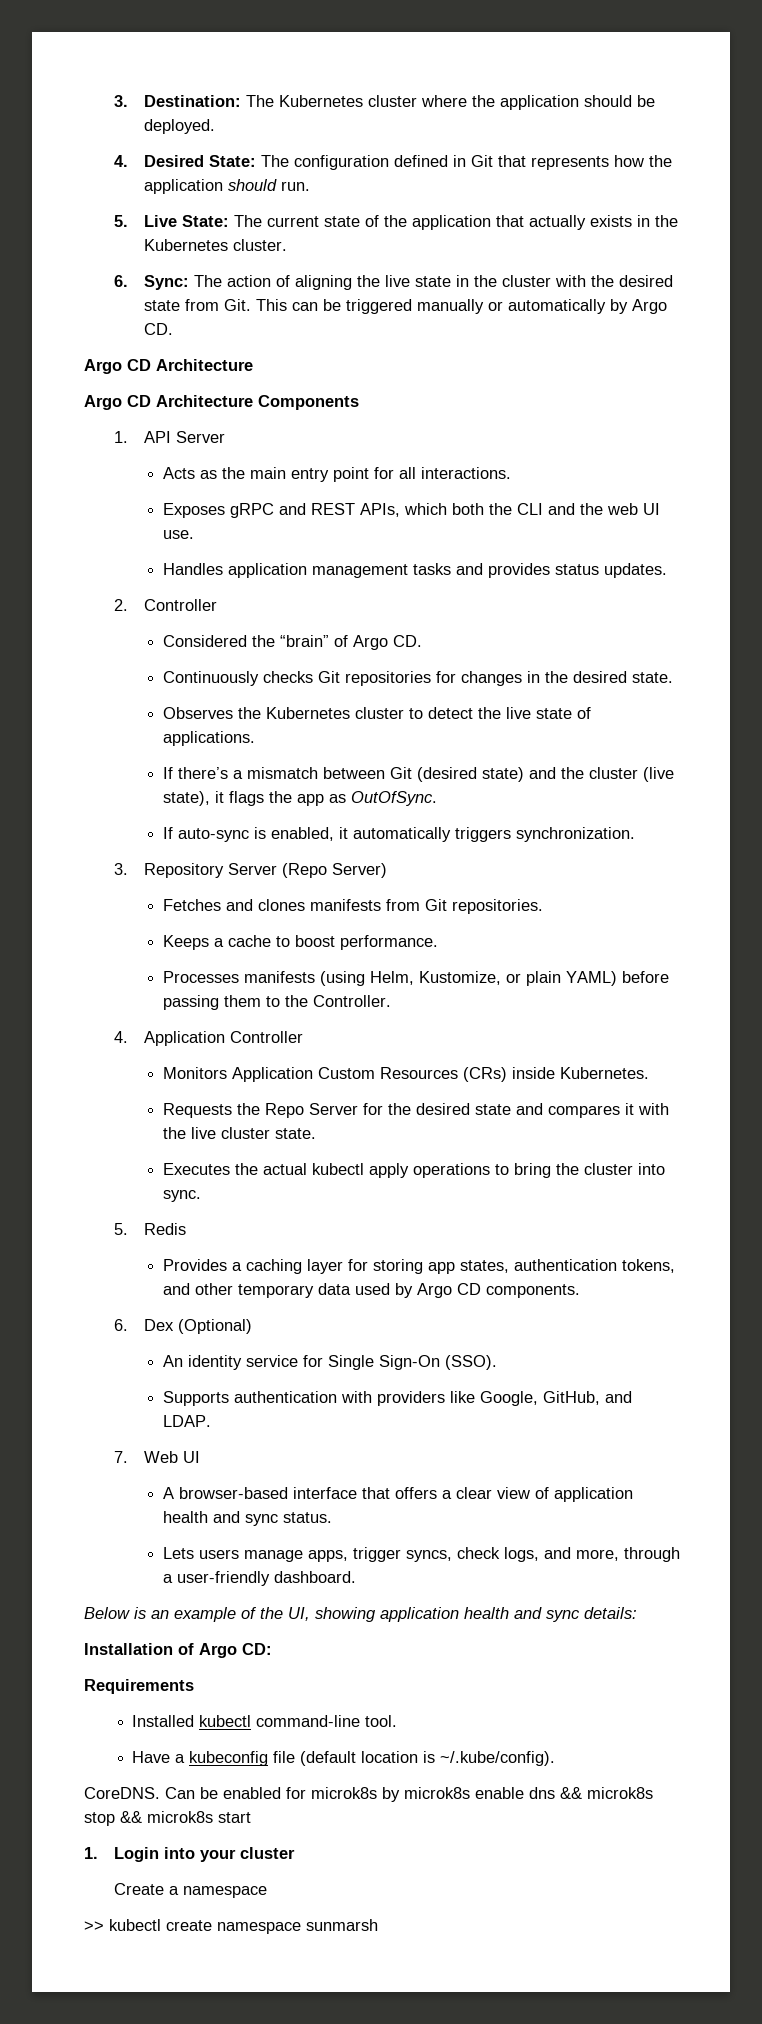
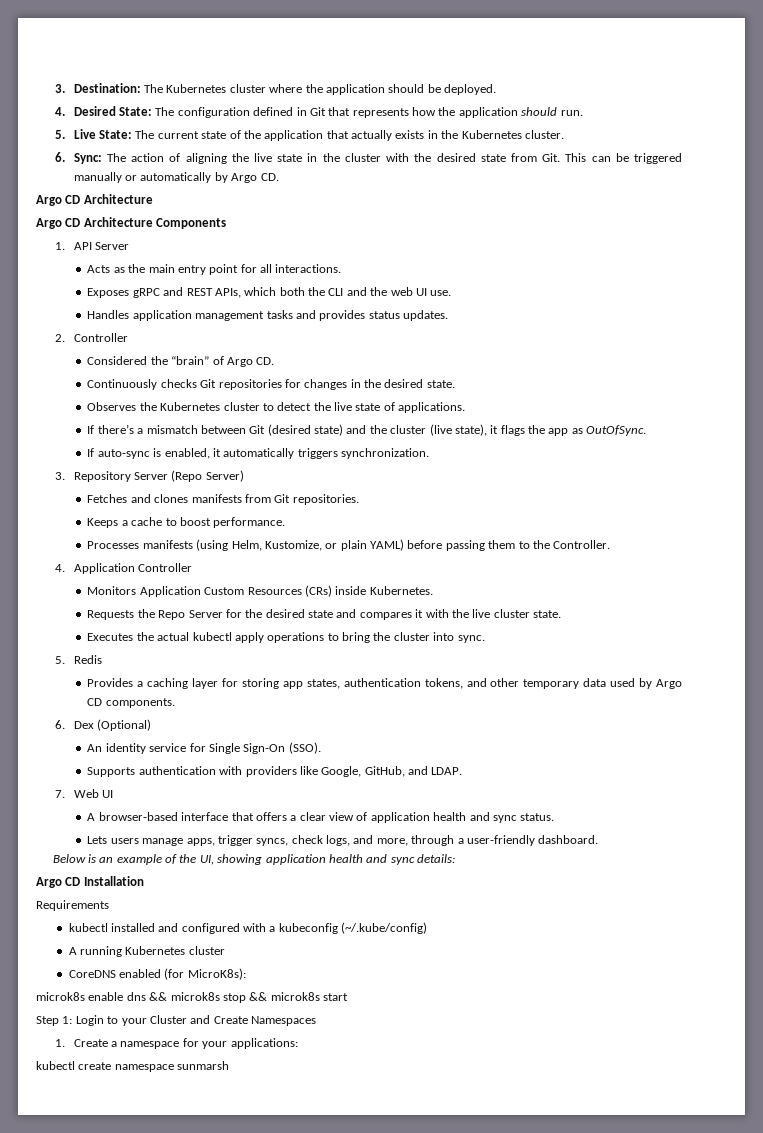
- Installation of Argo CD:
+ Argo CD Installation
  Requirements
- Installed kubectl command-line tool.
- Have a kubeconfig file (default location is ~/.kube/config).
- CoreDNS. Can be enabled for microk8s by microk8s enable dns && microk8s stop && microk8s start
+ kubectl installed and configured with a kubeconfig (~/.kube/config)
+ A running Kubernetes cluster
+ CoreDNS enabled (for MicroK8s):
+ microk8s enable dns && microk8s stop && microk8s start
- 1. Login into your cluster
- Create a namespace
- >> kubectl create namespace sunmarsh
+ Step 1: Login to your Cluster and Create Namespaces
+ 1. Create a namespace for your applications:
+ kubectl create namespace sunmarsh

